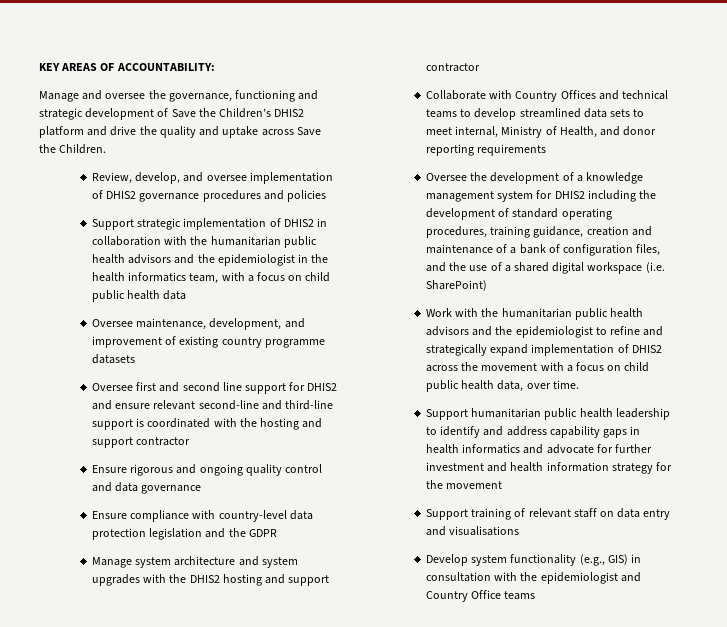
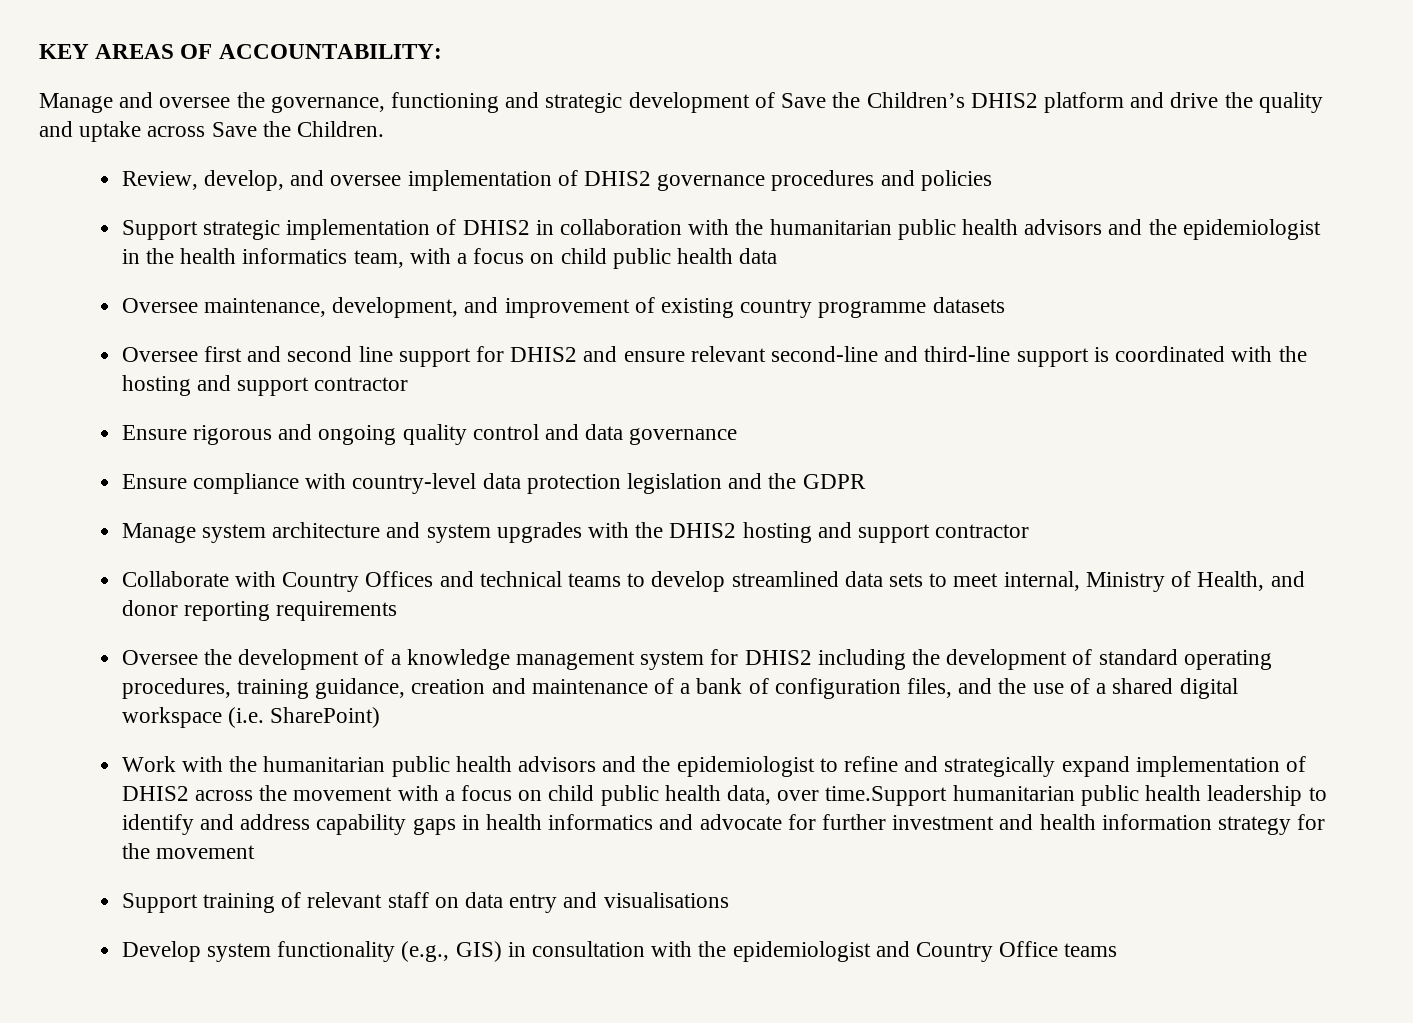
- Work with the humanitarian public health advisors and the epidemiologist to refine and strategically expand implementation of DHIS2 across the movement with a focus on child public health data, over time.
- Support humanitarian public health leadership to identify and address capability gaps in health informatics and advocate for further investment and health information strategy for the movement
+ Work with the humanitarian public health advisors and the epidemiologist to refine and strategically expand implementation of DHIS2 across the movement with a focus on child public health data, over time.Support humanitarian public health leadership to identify and address capability gaps in health informatics and advocate for further investment and health information strategy for the movement

